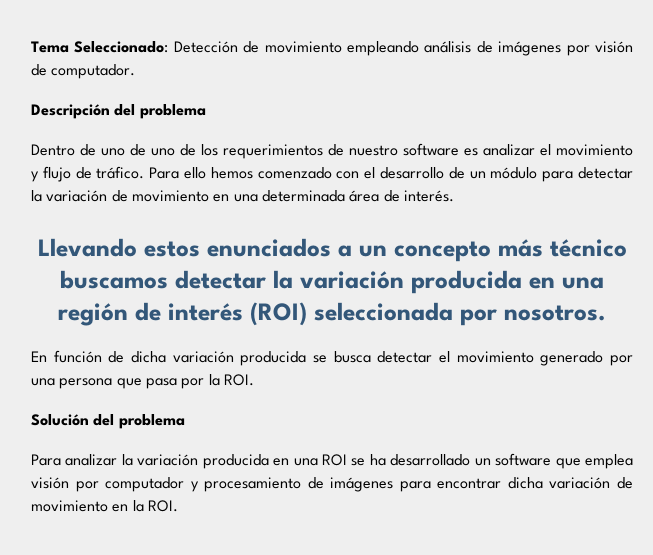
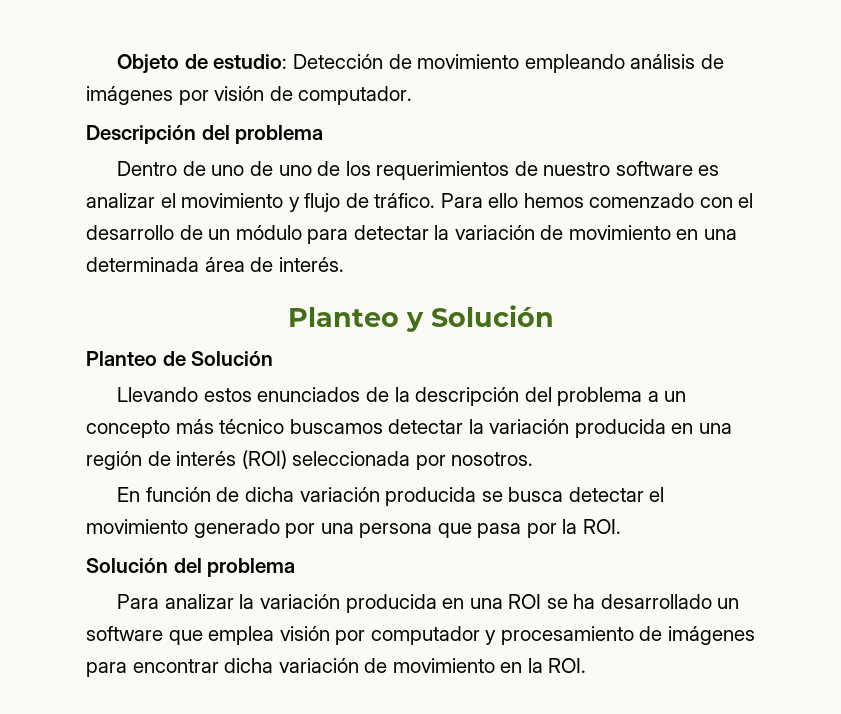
- Tema Seleccionado: Detección de movimiento empleando análisis de imágenes por visión de computador.
+ Objeto de estudio: Detección de movimiento empleando análisis de imágenes por visión de computador.
- Llevando estos enunciados a un concepto más técnico buscamos detectar la variación producida en una región de interés (ROI) seleccionada por nosotros.
+ Planteo y Solución
+ Planteo de Solución
+ Llevando estos enunciados de la descripción del problema a un concepto más técnico buscamos detectar la variación producida en una región de interés (ROI) seleccionada por nosotros.

